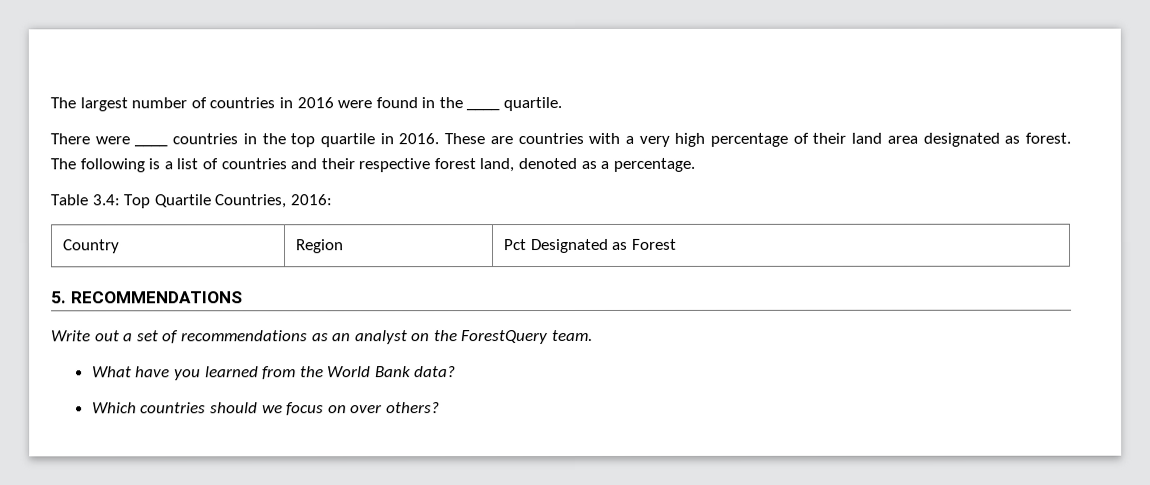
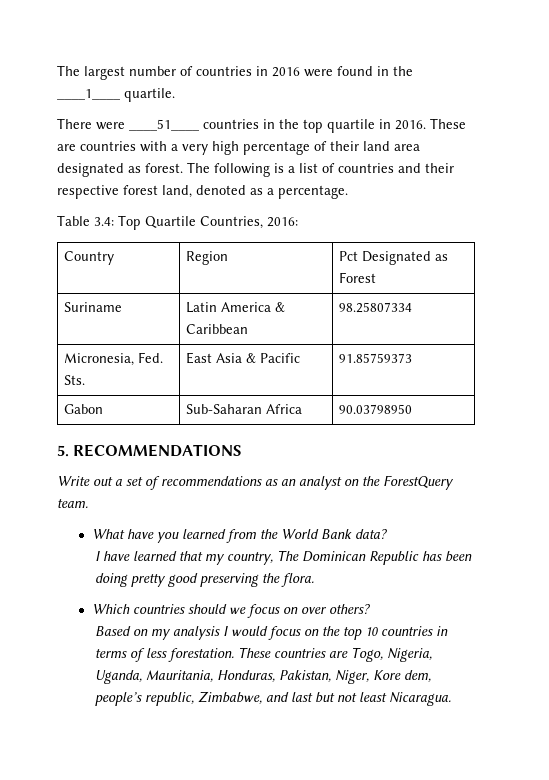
- The largest number of countries in 2016 were found in the ____ quartile.
+ The largest number of countries in 2016 were found in the ____1____ quartile.
- There were ____ countries in the top quartile in 2016.
+ There were ____51____ countries in the top quartile in 2016.
+ Suriname | Latin America & Caribbean | 98.25807334
+ Micronesia, Fed. Sts. | East Asia & Pacific | 91.85759373
+ Gabon | Sub-Saharan Africa | 90.03798950
+ I have learned that my country, The Dominican Republic has been doing pretty good preserving the flora.
+ Based on my analysis I would focus on the top 10 countries in terms of less forestation. These countries are Togo, Nigeria, Uganda, Mauritania, Honduras, Pakistan, Niger, Kore dem, people’s republic, Zimbabwe, and last but not least Nicaragua.

